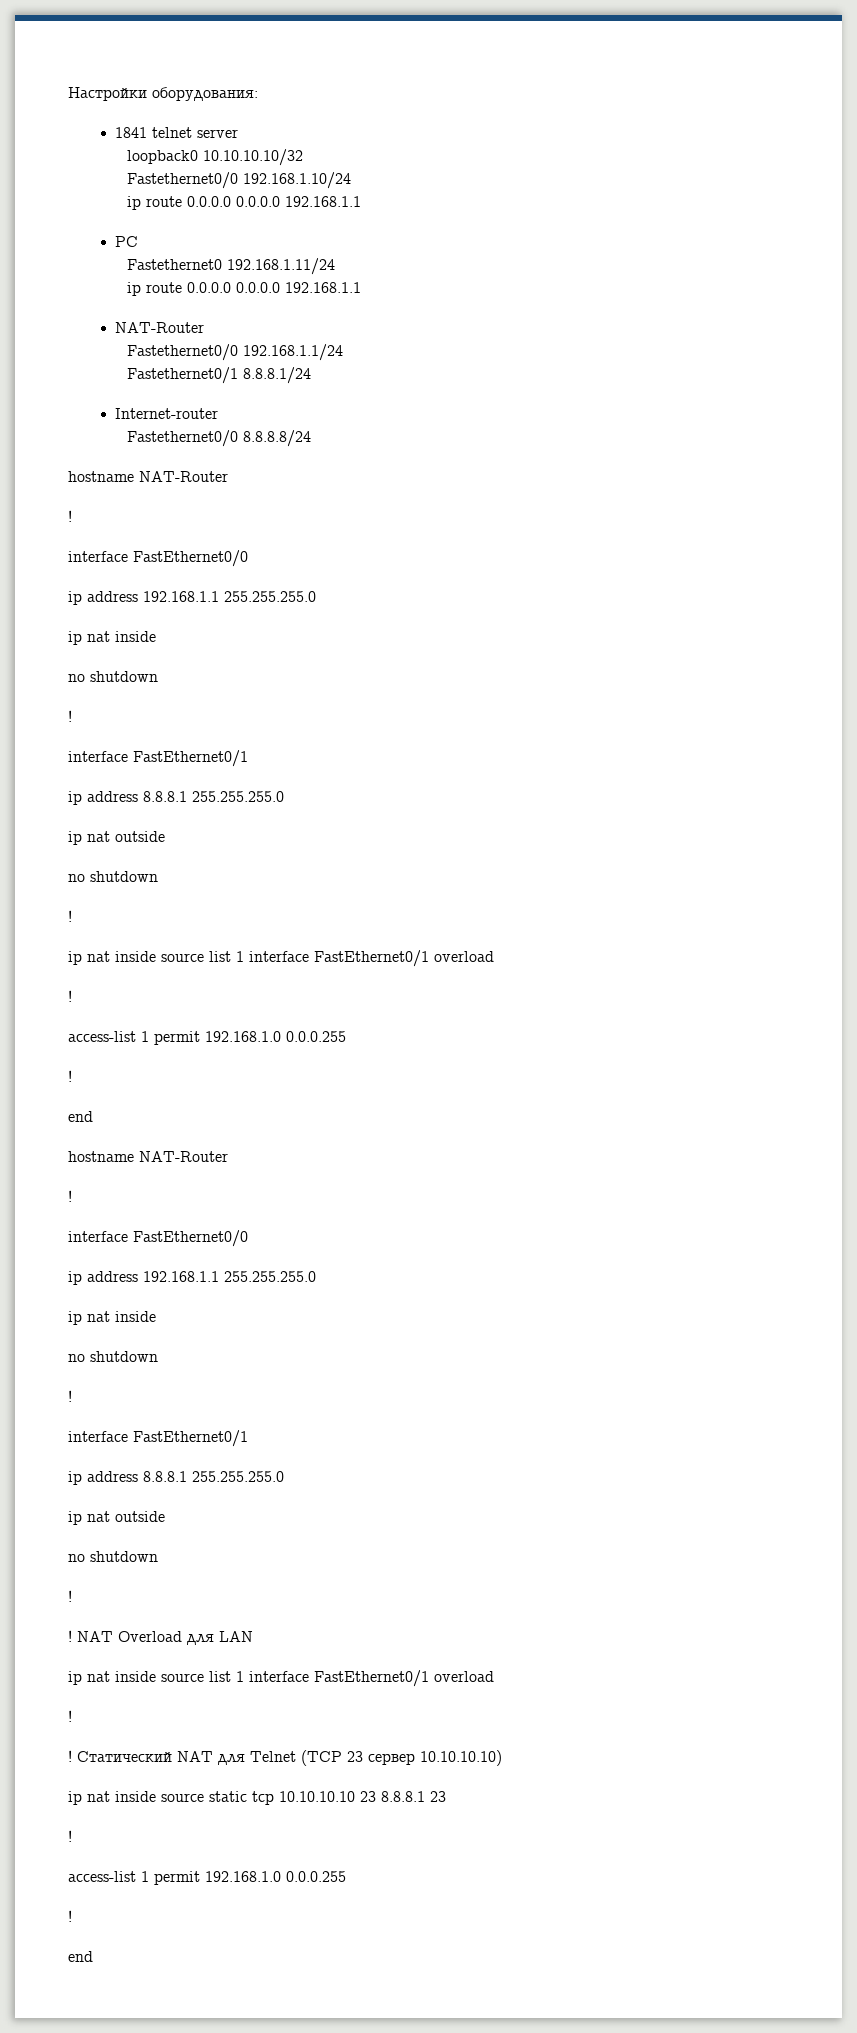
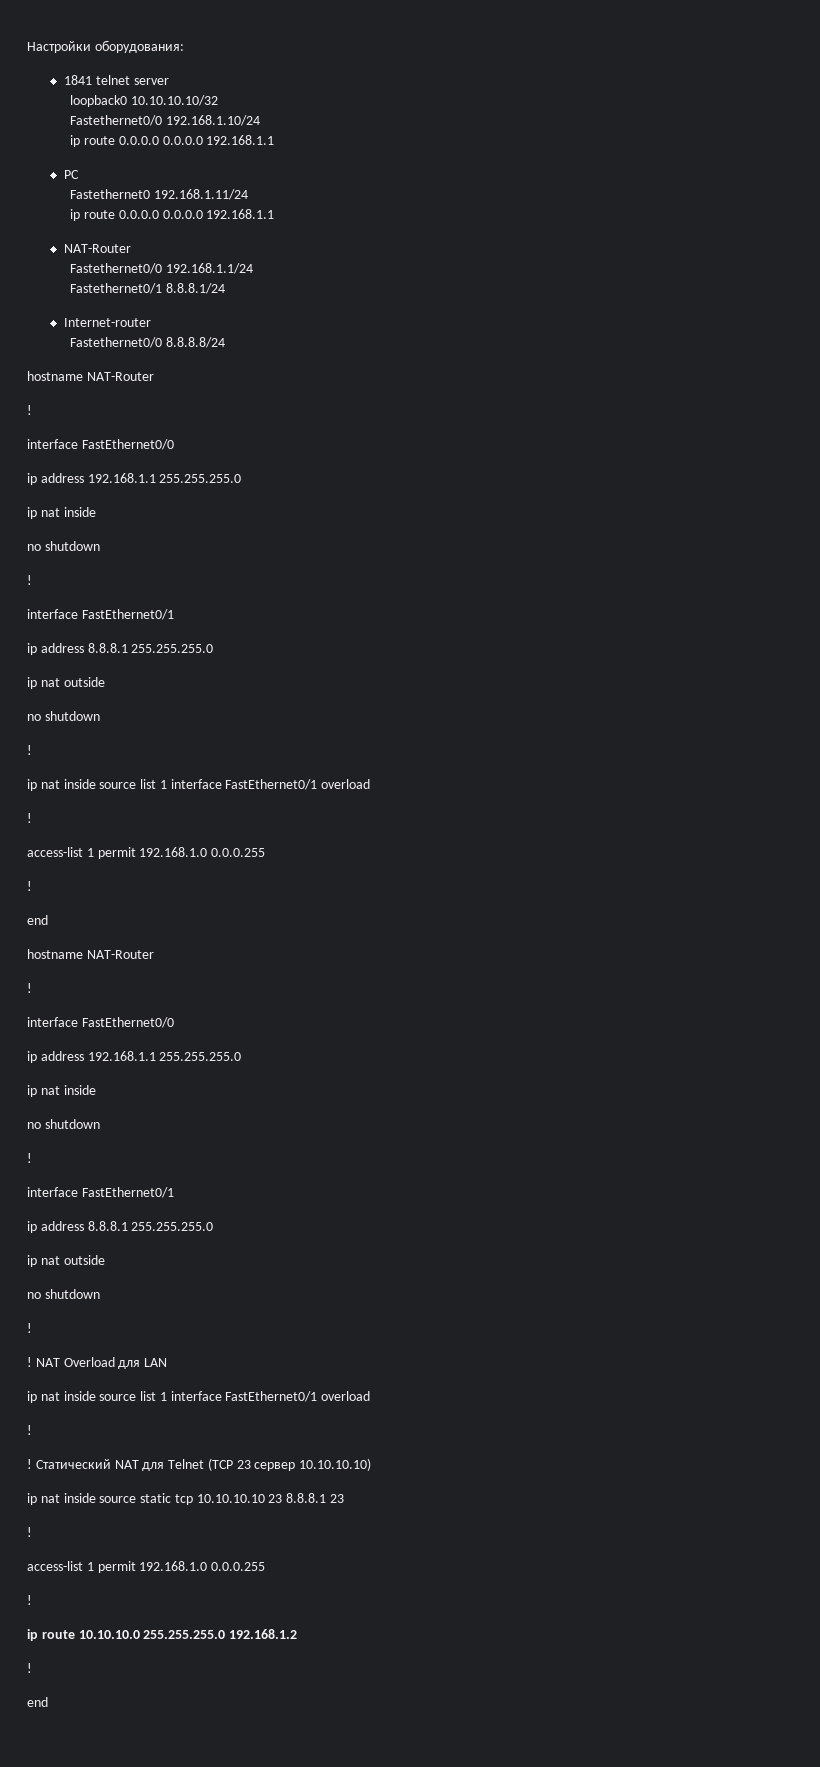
+ ip route 10.10.10.0 255.255.255.0 192.168.1.2
+ !

